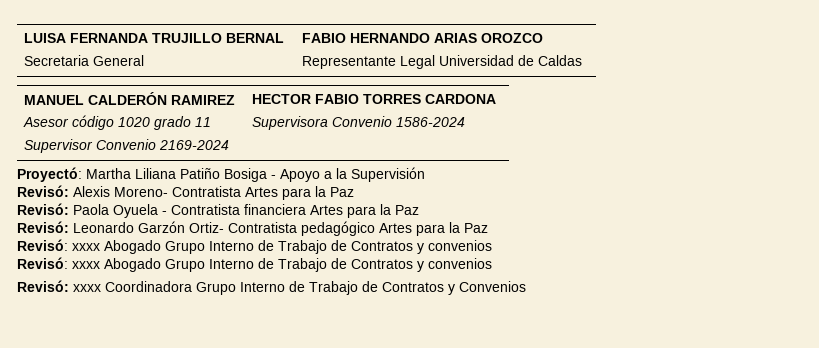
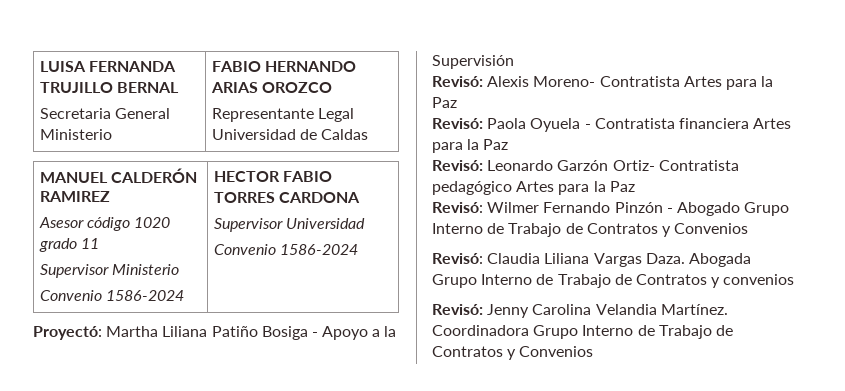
  LUISA FERNANDA TRUJILLO BERNAL
- Secretaria General | FABIO HERNANDO ARIAS OROZCO
+ Secretaria General Ministerio | FABIO HERNANDO ARIAS OROZCO
  MANUEL CALDERÓN RAMIREZ
  Asesor código 1020 grado 11
- Supervisor Convenio 2169-2024 | HECTOR FABIO TORRES CARDONA
- Supervisora Convenio 1586-2024
+ Supervisor Ministerio
+ Convenio 1586-2024 | HECTOR FABIO TORRES CARDONA
+ Supervisor Universidad
+ Convenio 1586-2024
  Revisó: Leonardo Garzón Ortiz- Contratista pedagógico Artes para la Paz
- Revisó: xxxx Abogado Grupo Interno de Trabajo de Contratos y convenios
- Revisó: xxxx Abogado Grupo Interno de Trabajo de Contratos y convenios
- Revisó: xxxx Coordinadora Grupo Interno de Trabajo de Contratos y Convenios
+ Revisó: Wilmer Fernando Pinzón - Abogado Grupo Interno de Trabajo de Contratos y Convenios
+ Revisó: Claudia Liliana Vargas Daza. Abogada Grupo Interno de Trabajo de Contratos y convenios
+ Revisó: Jenny Carolina Velandia Martínez. Coordinadora Grupo Interno de Trabajo de Contratos y Convenios

